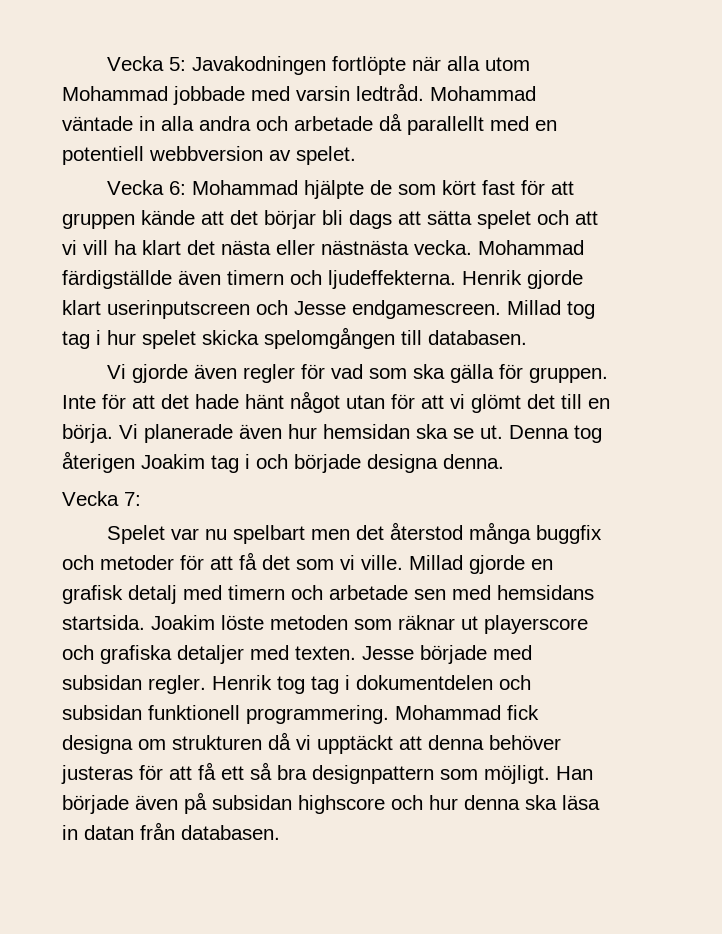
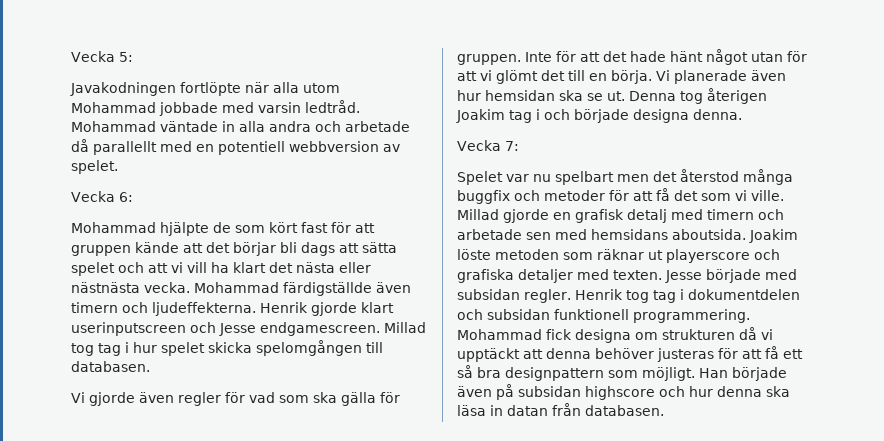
- Vecka 5: Javakodningen fortlöpte när alla utom Mohammad jobbade med varsin ledtråd.
+ Vecka 5:
+ Javakodningen fortlöpte när alla utom Mohammad jobbade med varsin ledtråd.
- Vecka 6: Mohammad hjälpte de som kört fast för att gruppen kände att det börjar bli dags att sätta spelet och att vi vill ha klart det nästa eller nästnästa vecka.
+ Vecka 6:
+ Mohammad hjälpte de som kört fast för att gruppen kände att det börjar bli dags att sätta spelet och att vi vill ha klart det nästa eller nästnästa vecka.
- Millad gjorde en grafisk detalj med timern och arbetade sen med hemsidans startsida.
+ Millad gjorde en grafisk detalj med timern och arbetade sen med hemsidans aboutsida.

